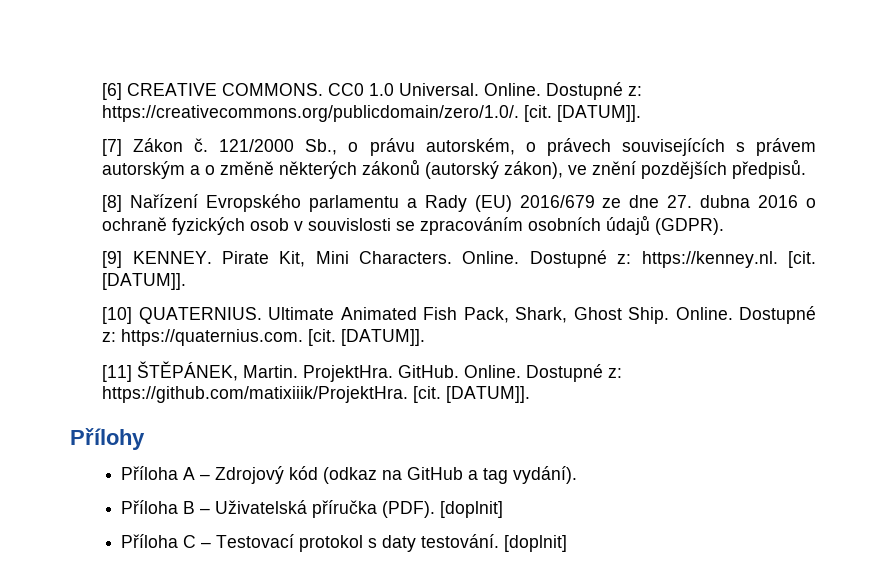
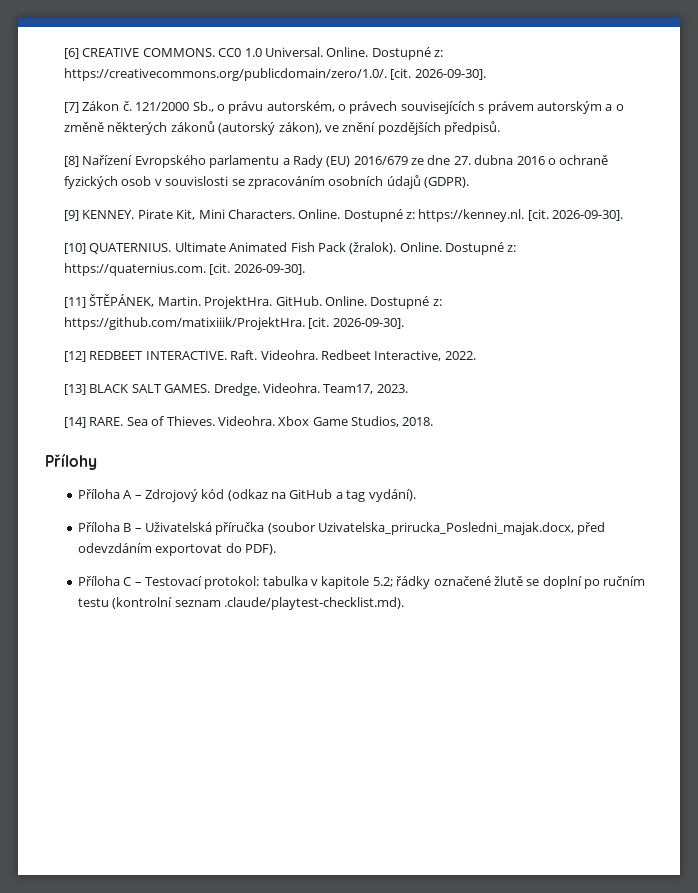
- Dostupné z: https://creativecommons.org/publicdomain/zero/1.0/. [cit. [DATUM]].
+ Dostupné z: https://creativecommons.org/publicdomain/zero/1.0/. [cit. 2026-09-30].
- Dostupné z: https://kenney.nl. [cit. [DATUM]].
+ Dostupné z: https://kenney.nl. [cit. 2026-09-30].
- Ultimate Animated Fish Pack, Shark, Ghost Ship.
+ Ultimate Animated Fish Pack (žralok).
- Dostupné z: https://quaternius.com. [cit. [DATUM]].
+ Dostupné z: https://quaternius.com. [cit. 2026-09-30].
- Dostupné z: https://github.com/matixiiik/ProjektHra. [cit. [DATUM]].
+ Dostupné z: https://github.com/matixiiik/ProjektHra. [cit. 2026-09-30].
+ [12] REDBEET INTERACTIVE. Raft. Videohra. Redbeet Interactive, 2022.
+ [13] BLACK SALT GAMES. Dredge. Videohra. Team17, 2023.
+ [14] RARE. Sea of Thieves. Videohra. Xbox Game Studios, 2018.
- Příloha B – Uživatelská příručka (PDF). [doplnit]
- Příloha C – Testovací protokol s daty testování. [doplnit]
+ Příloha B – Uživatelská příručka (soubor Uzivatelska_prirucka_Posledni_majak.docx, před odevzdáním exportovat do PDF).
+ Příloha C – Testovací protokol: tabulka v kapitole 5.2; řádky označené žlutě se doplní po ručním testu (kontrolní seznam .claude/playtest-checklist.md).

